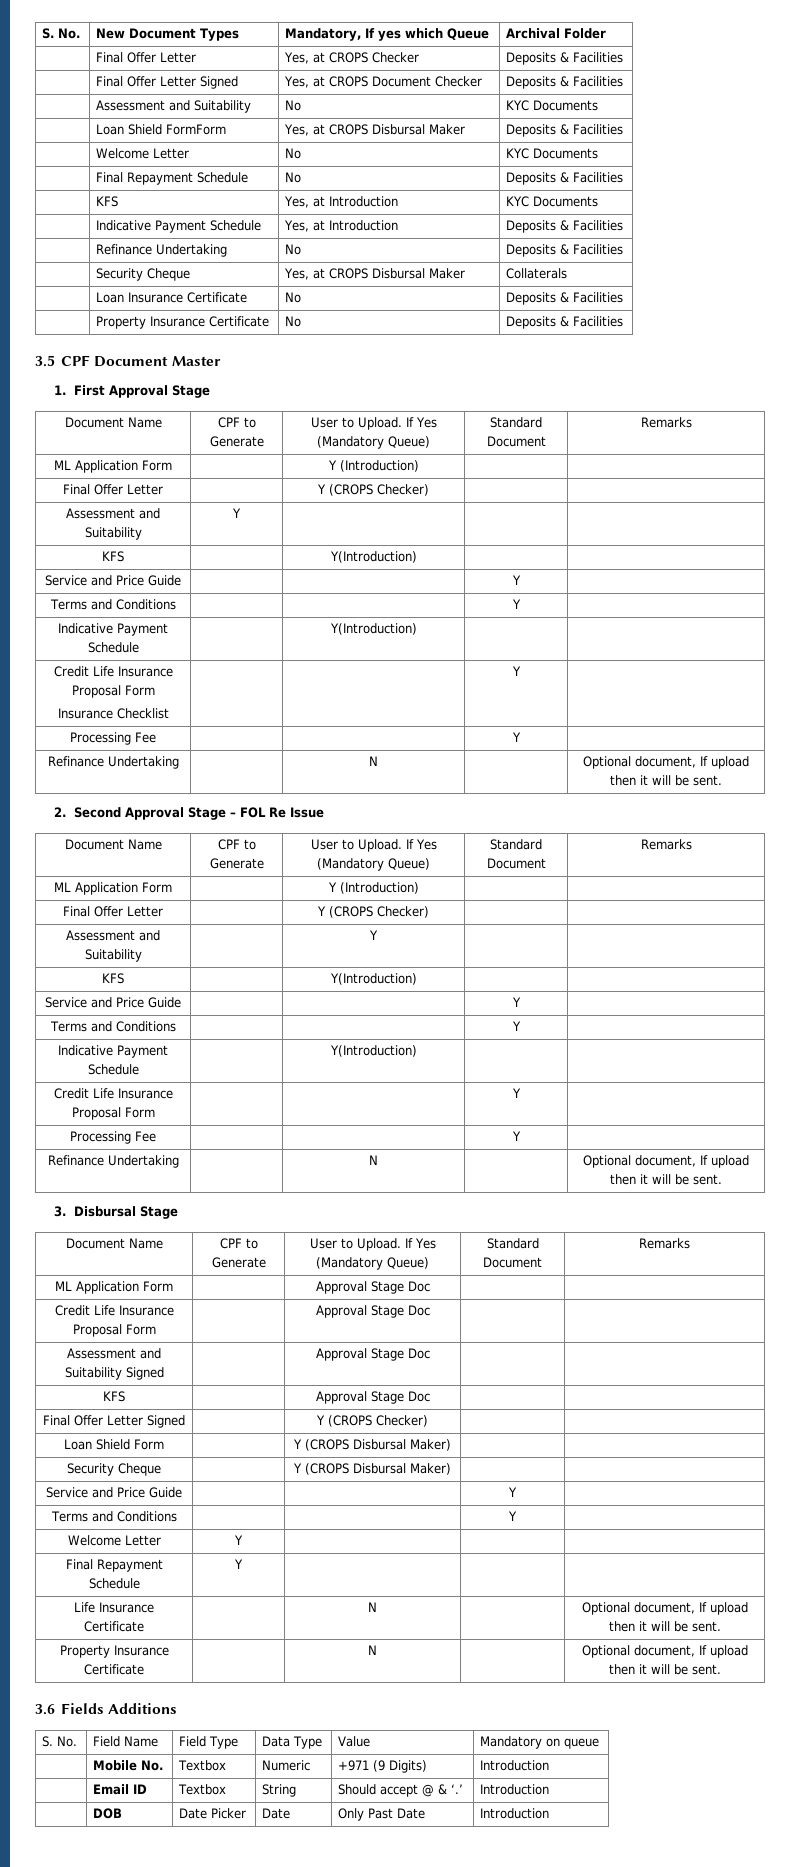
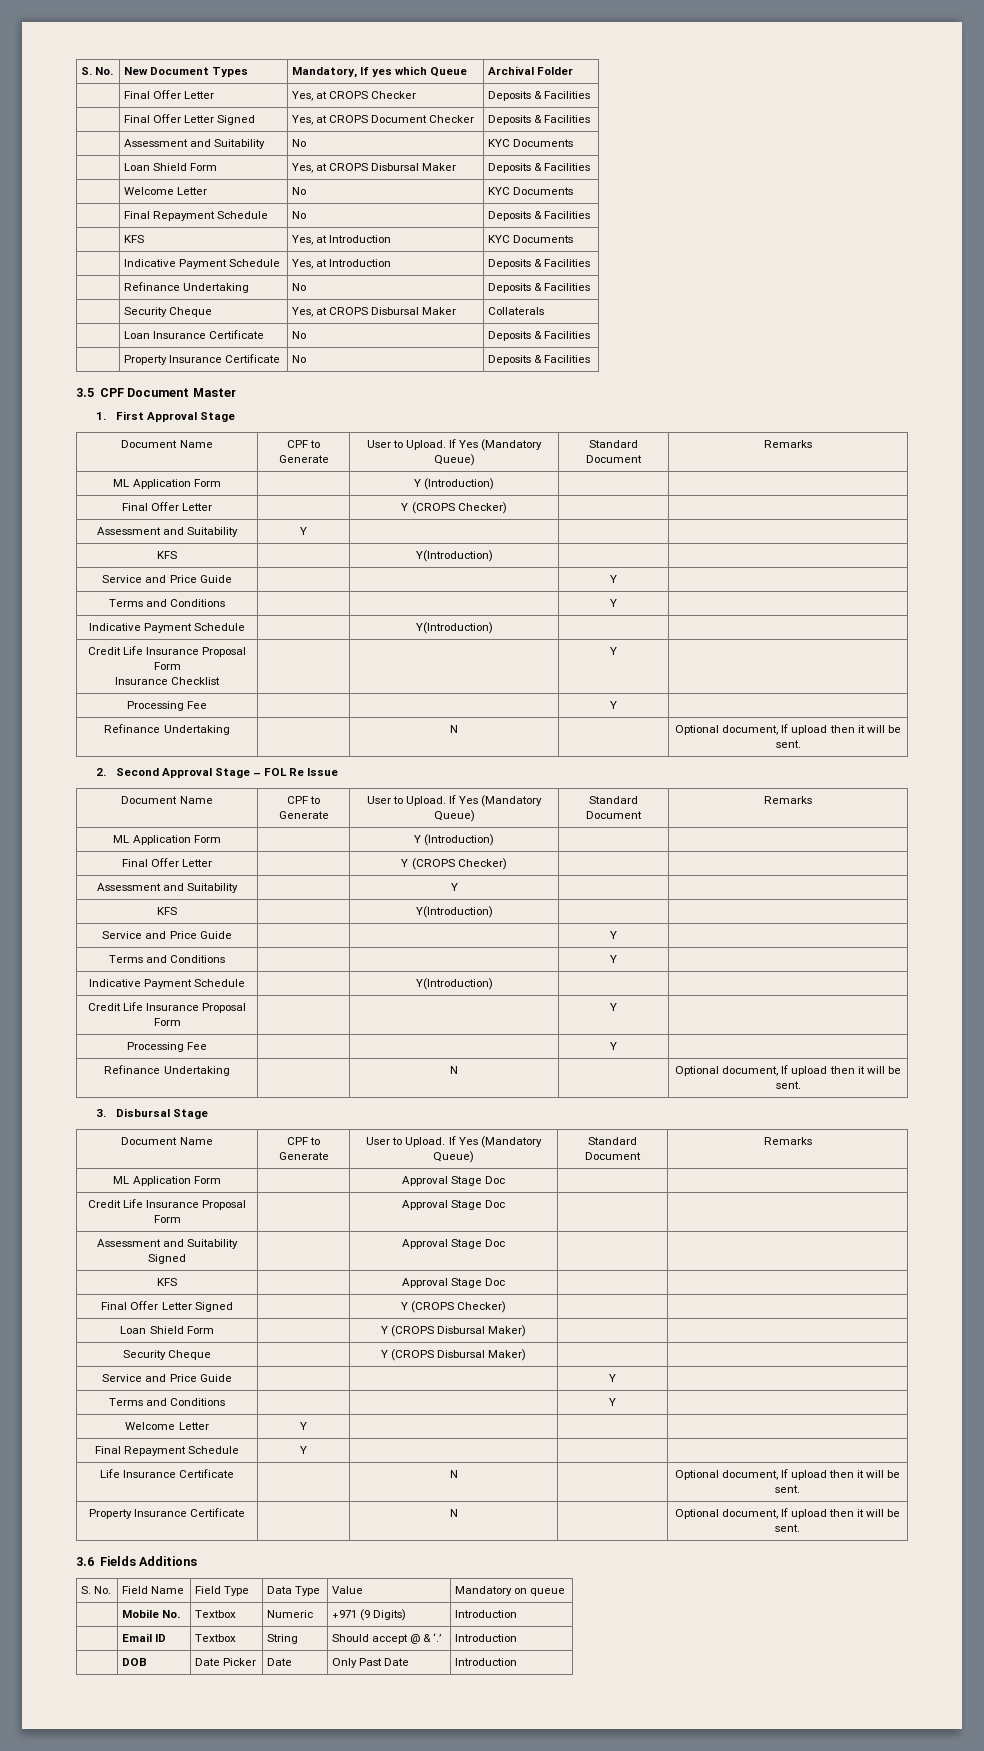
- | Loan Shield FormForm | Yes, at CROPS Disbursal Maker | Deposits & Facilities
+ | Loan Shield Form | Yes, at CROPS Disbursal Maker | Deposits & Facilities

